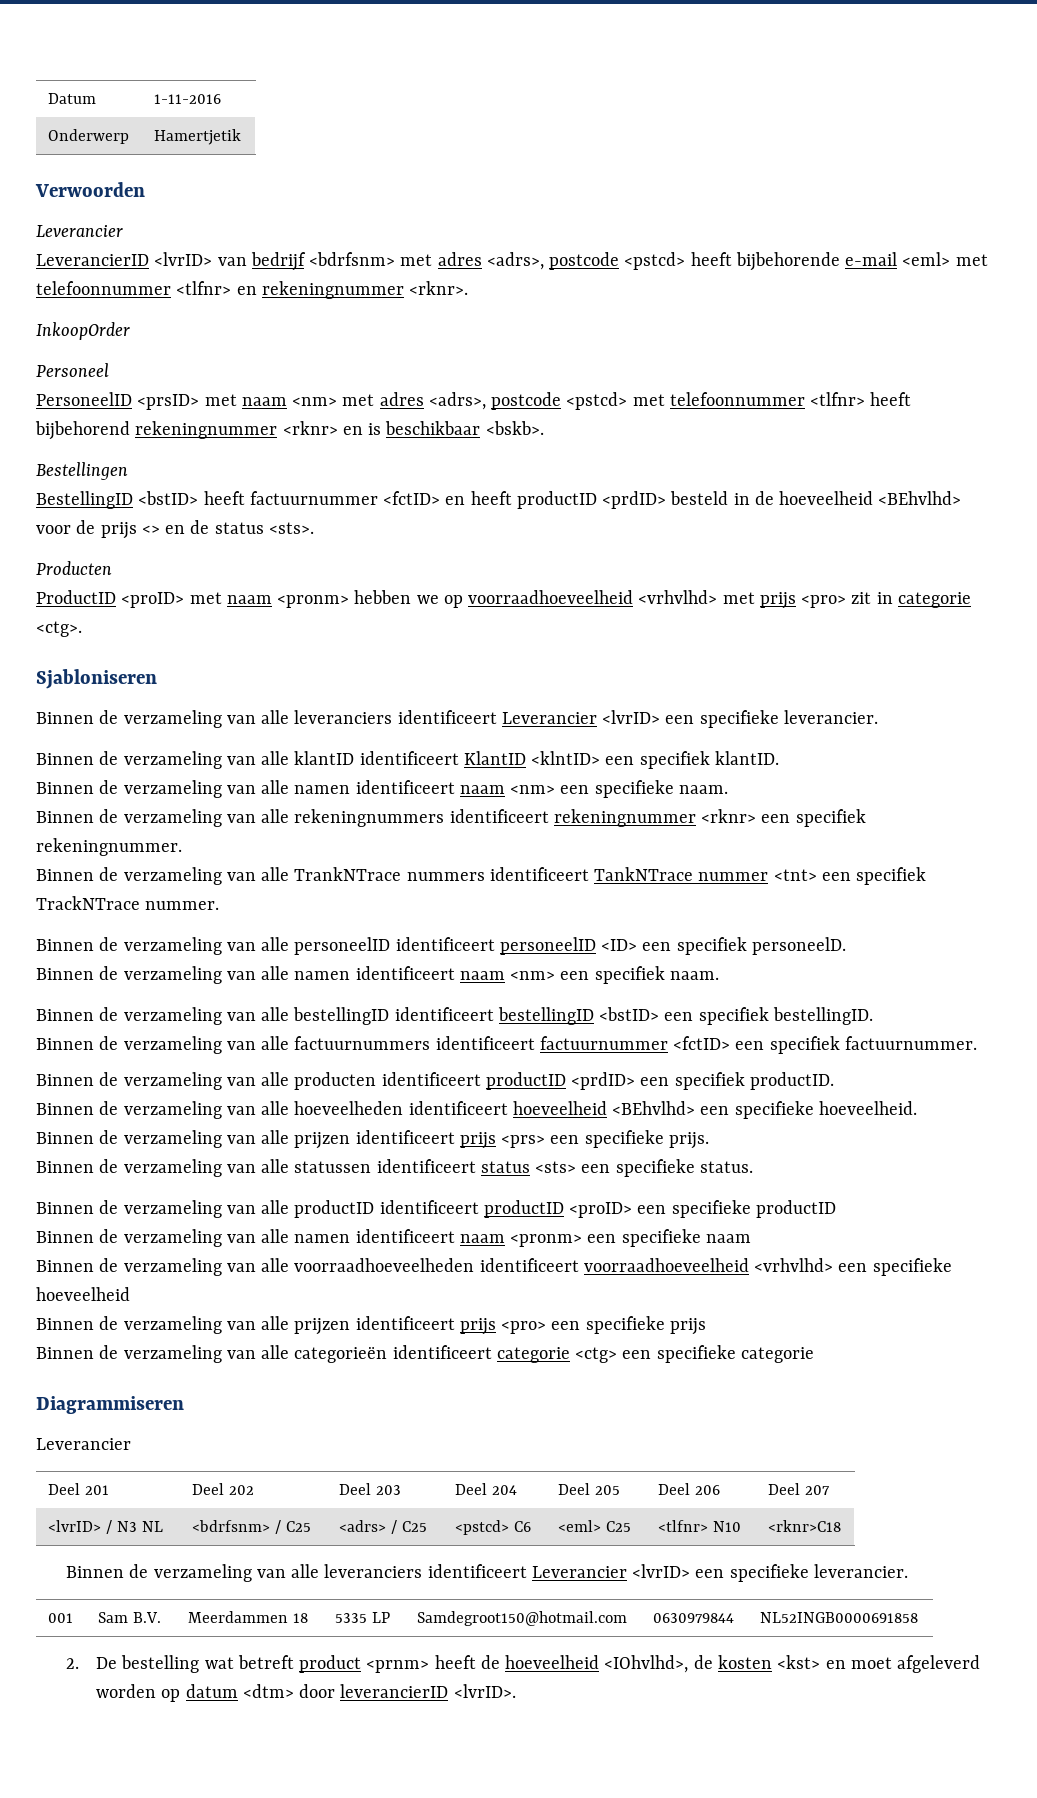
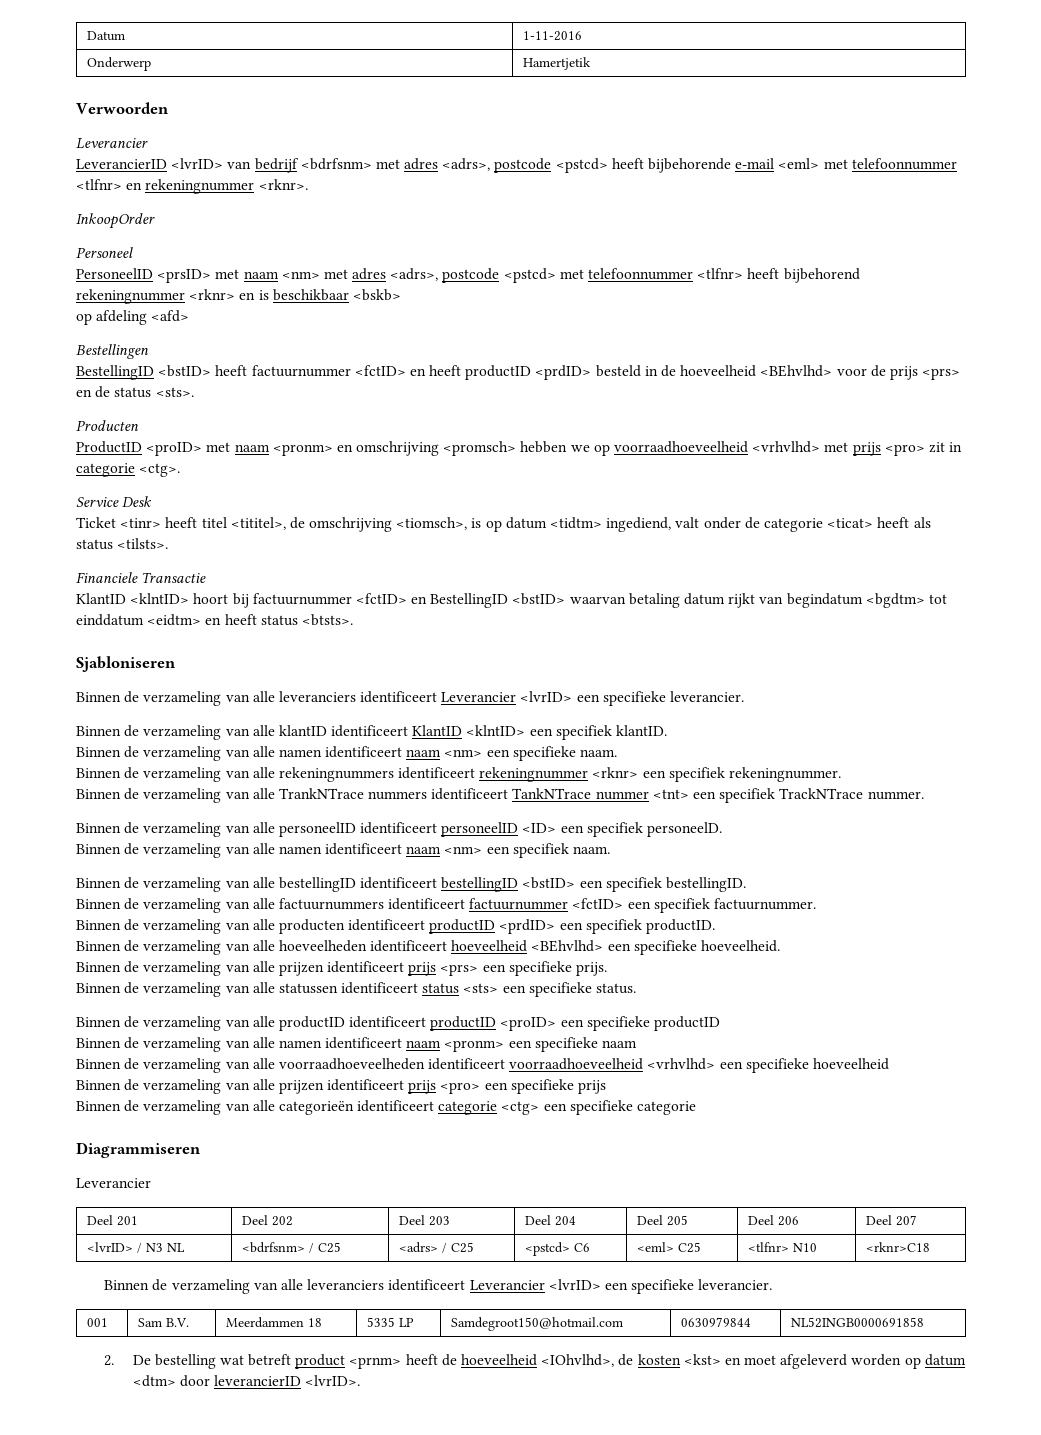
- PersoneelID <prsID> met naam <nm> met adres <adrs>, postcode <pstcd> met telefoonnummer <tlfnr> heeft bijbehorend rekeningnummer <rknr> en is beschikbaar <bskb>.
+ PersoneelID <prsID> met naam <nm> met adres <adrs>, postcode <pstcd> met telefoonnummer <tlfnr> heeft bijbehorend rekeningnummer <rknr> en is beschikbaar <bskb>
+ op afdeling <afd>
- BestellingID <bstID> heeft factuurnummer <fctID> en heeft productID <prdID> besteld in de hoeveelheid <BEhvlhd> voor de prijs <> en de status <sts>.
+ BestellingID <bstID> heeft factuurnummer <fctID> en heeft productID <prdID> besteld in de hoeveelheid <BEhvlhd> voor de prijs <prs> en de status <sts>.
- ProductID <proID> met naam <pronm> hebben we op voorraadhoeveelheid <vrhvlhd> met prijs <pro> zit in categorie <ctg>.
+ ProductID <proID> met naam <pronm> en omschrijving <promsch> hebben we op voorraadhoeveelheid <vrhvlhd> met prijs <pro> zit in categorie <ctg>.
+ Service Desk
+ Ticket <tinr> heeft titel <tititel>, de omschrijving <tiomsch>, is op datum <tidtm> ingediend, valt onder de categorie <ticat> heeft als status <tilsts>.
+ Financiele Transactie
+ KlantID <klntID> hoort bij factuurnummer <fctID> en BestellingID <bstID> waarvan betaling datum rijkt van begindatum <bgdtm> tot einddatum <eidtm> en heeft status <btsts>.

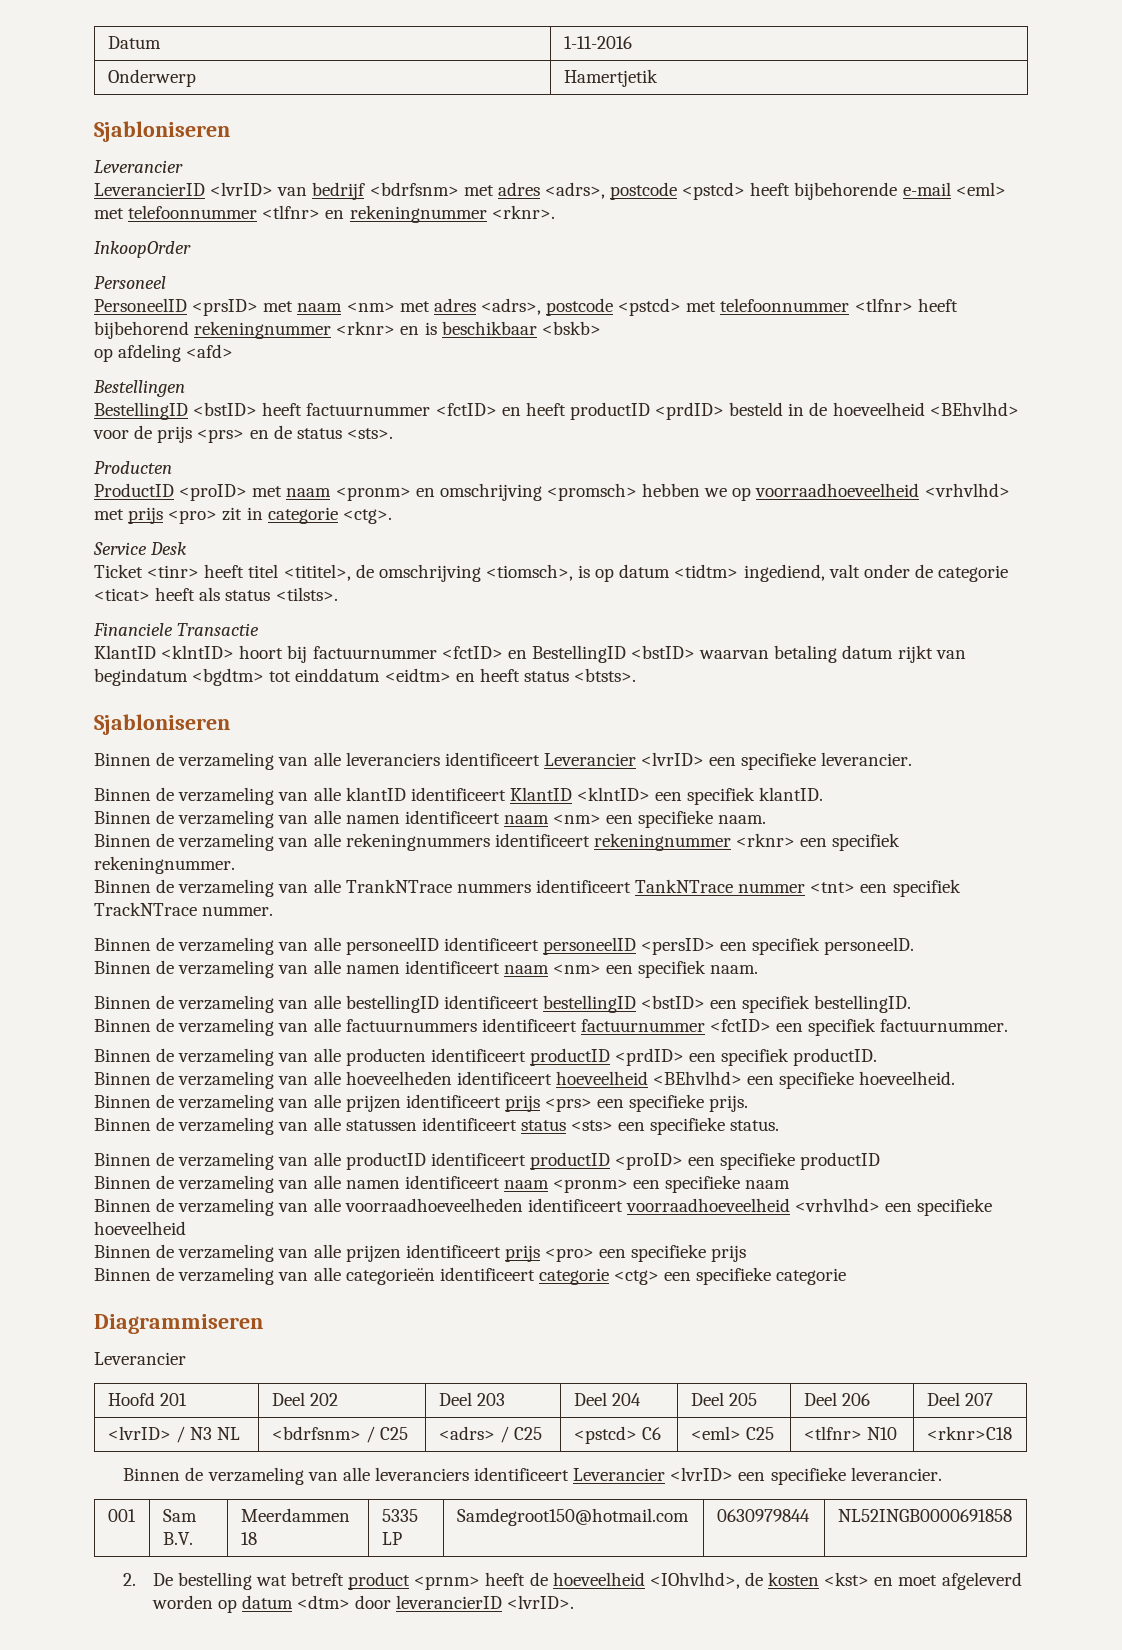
  Onderwerp | Hamertjetik
- Verwoorden
+ Sjabloniseren
- Binnen de verzameling van alle personeelID identificeert personeelID <ID> een specifiek personeelD.
+ Binnen de verzameling van alle personeelID identificeert personeelID <persID> een specifiek personeelD.
- Deel 201 | Deel 202 | Deel 203 | Deel 204 | Deel 205 | Deel 206 | Deel 207
+ Hoofd 201 | Deel 202 | Deel 203 | Deel 204 | Deel 205 | Deel 206 | Deel 207

